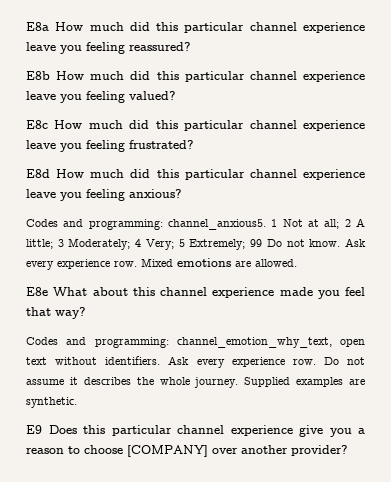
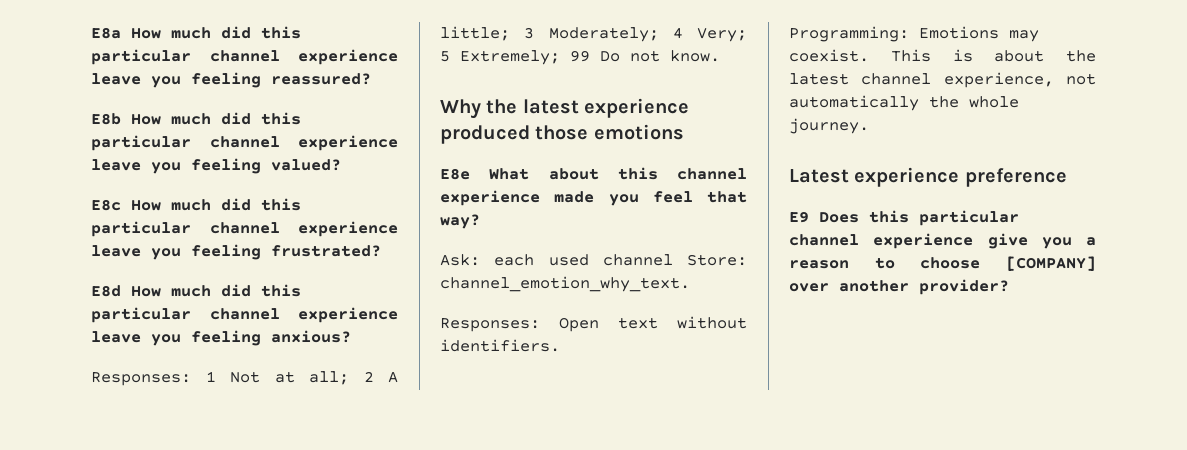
- Codes and programming: channel_anxious5. 1 Not at all; 2 A little; 3 Moderately; 4 Very; 5 Extremely; 99 Do not know. Ask every experience row. Mixed emotions are allowed.
+ Responses: 1 Not at all; 2 A little; 3 Moderately; 4 Very; 5 Extremely; 99 Do not know.
+ Why the latest experience produced those emotions
- Codes and programming: channel_emotion_why_text, open text without identifiers. Ask every experience row. Do not assume it describes the whole journey. Supplied examples are synthetic.
+ Ask: each used channel Store: channel_emotion_why_text.
+ Responses: Open text without identifiers.
+ Programming: Emotions may coexist. This is about the latest channel experience, not automatically the whole journey.
+ Latest experience preference

